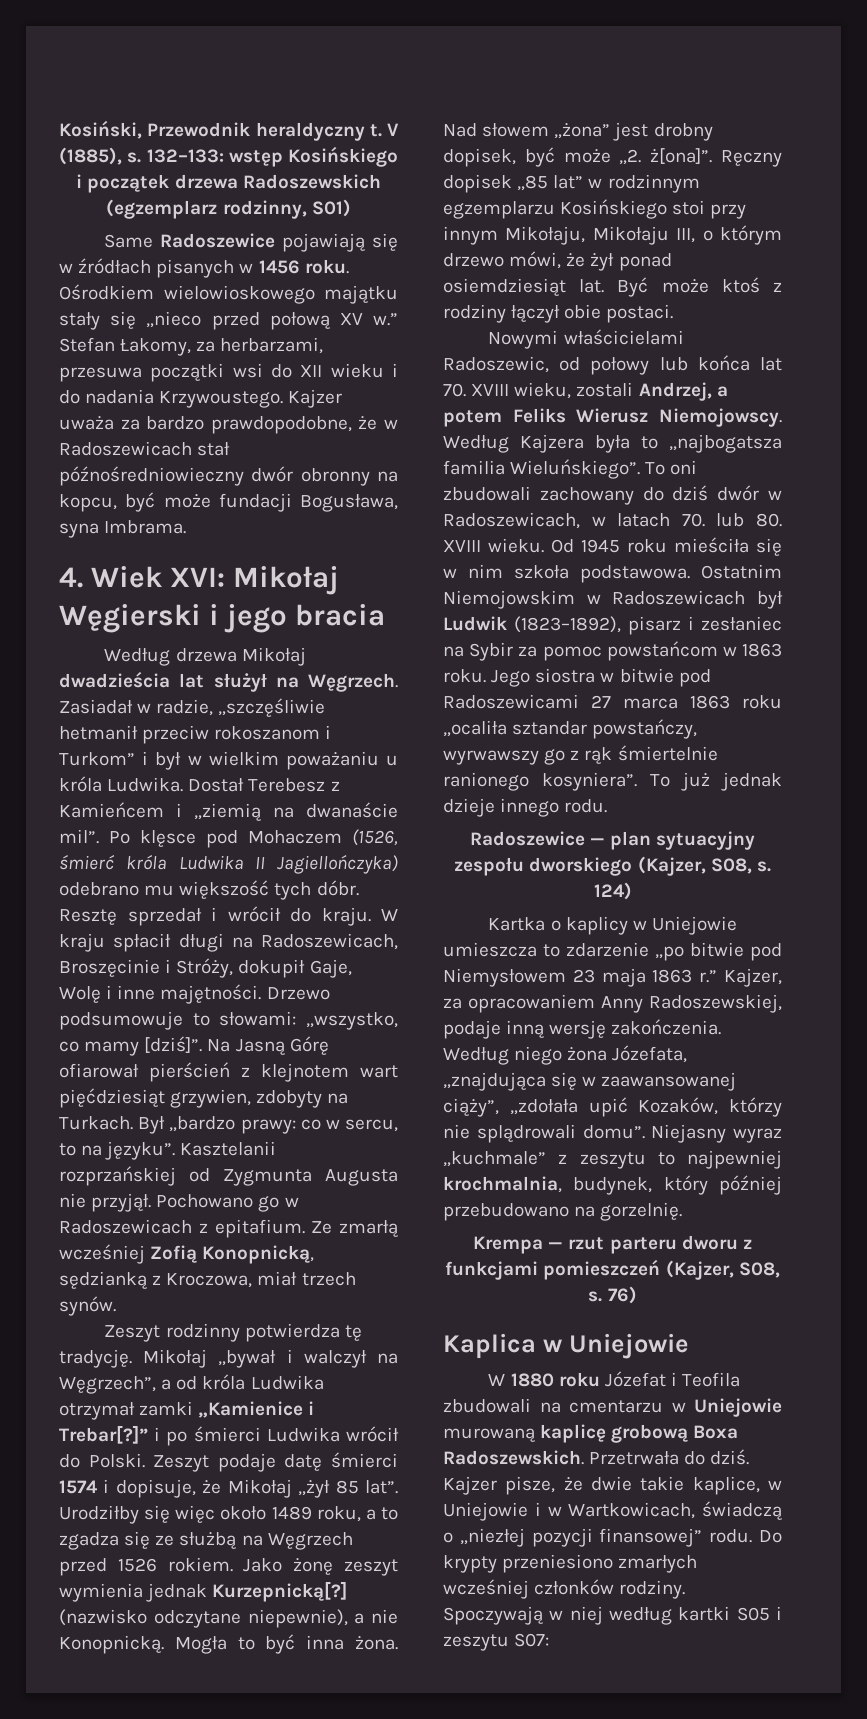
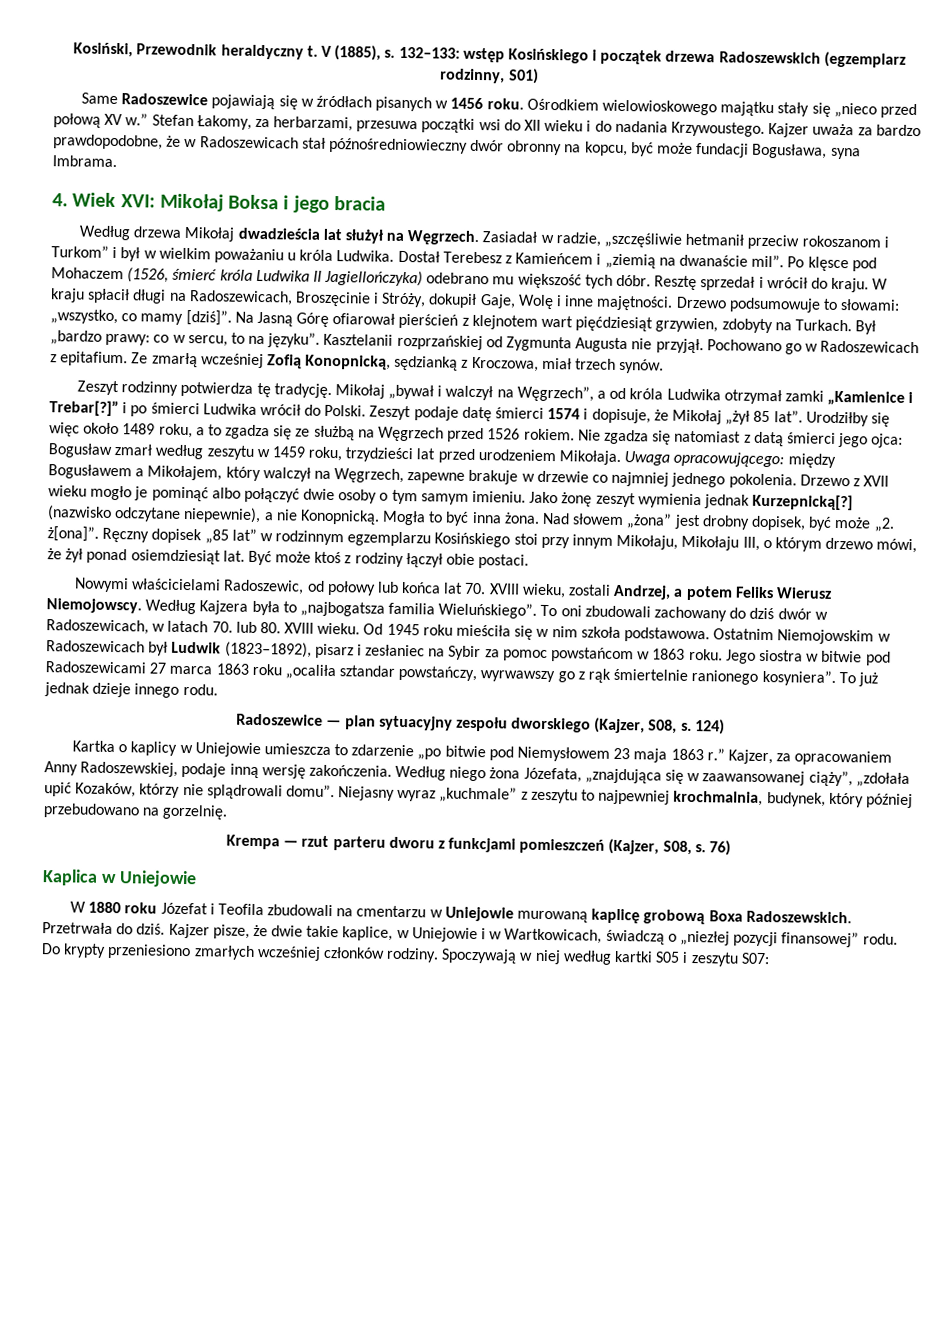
- 4. Wiek XVI: Mikołaj Węgierski i jego bracia
+ 4. Wiek XVI: Mikołaj Boksa i jego bracia
+ Nie zgadza się natomiast z datą śmierci jego ojca: Bogusław zmarł według zeszytu w 1459 roku, trzydzieści lat przed urodzeniem Mikołaja. Uwaga opracowującego: między Bogusławem a Mikołajem, który walczył na Węgrzech, zapewne brakuje w drzewie co najmniej jednego pokolenia. Drzewo z XVII wieku mogło je pominąć albo połączyć dwie osoby o tym samym imieniu.

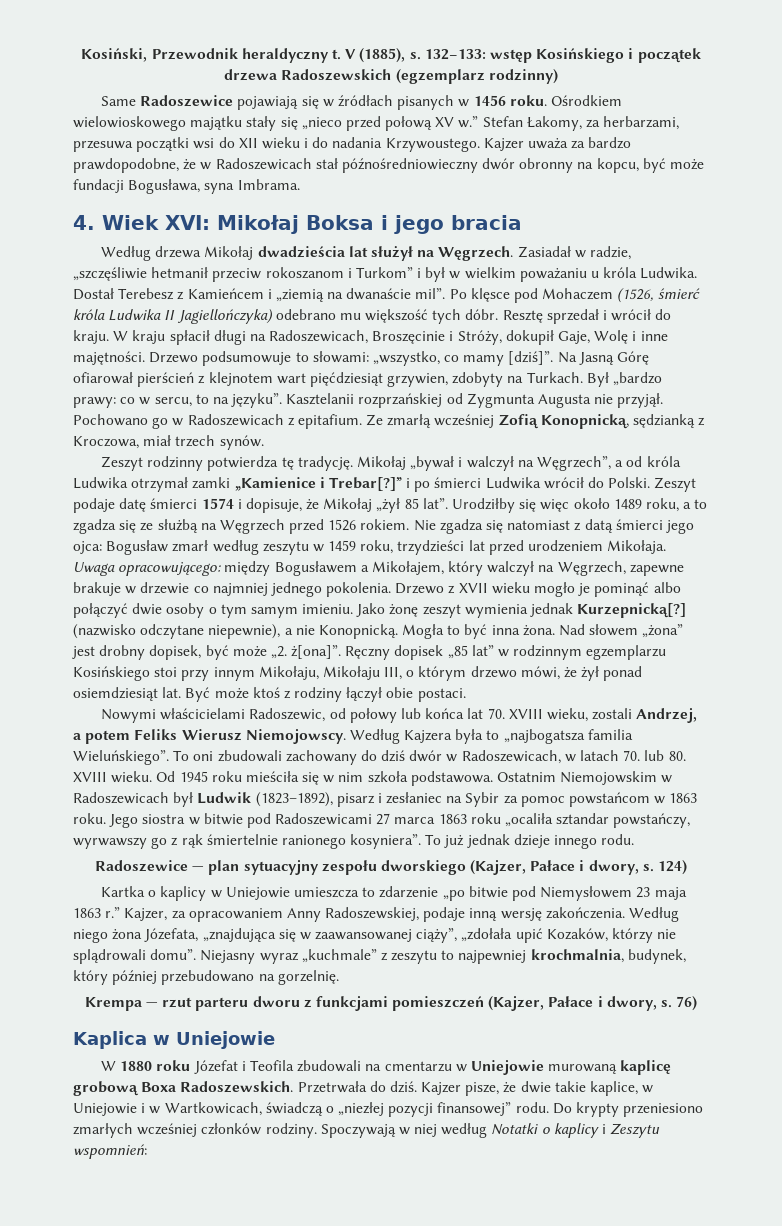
- 132–133: wstęp Kosińskiego i początek drzewa Radoszewskich (egzemplarz rodzinny, S01)
+ 132–133: wstęp Kosińskiego i początek drzewa Radoszewskich (egzemplarz rodzinny)
- Radoszewice — plan sytuacyjny zespołu dworskiego (Kajzer, S08, s.
+ Radoszewice — plan sytuacyjny zespołu dworskiego (Kajzer, Pałace i dwory, s.
- Krempa — rzut parteru dworu z funkcjami pomieszczeń (Kajzer, S08, s.
+ Krempa — rzut parteru dworu z funkcjami pomieszczeń (Kajzer, Pałace i dwory, s.
- Spoczywają w niej według kartki S05 i zeszytu S07:
+ Spoczywają w niej według Notatki o kaplicy i Zeszytu wspomnień:

